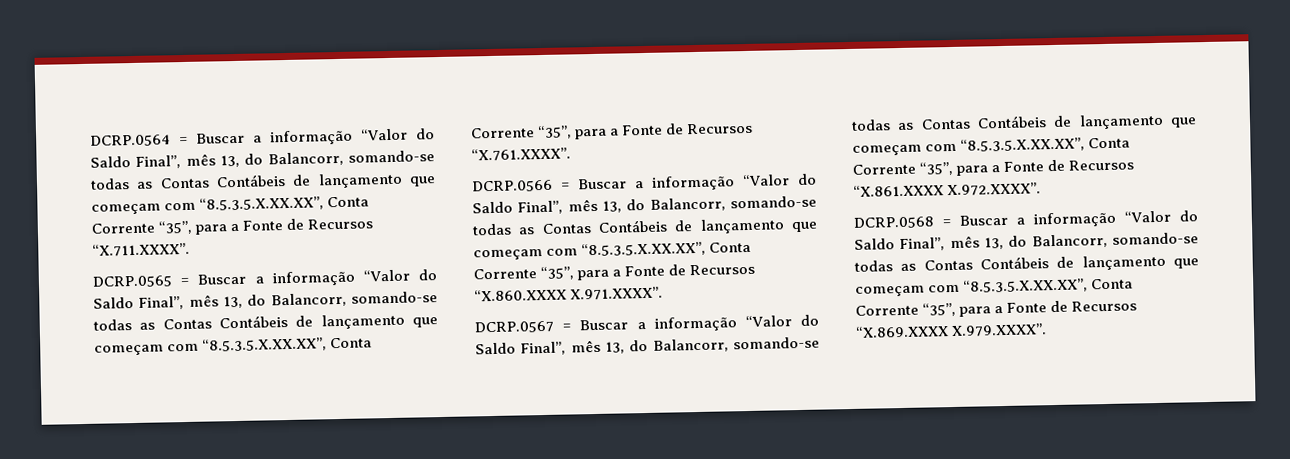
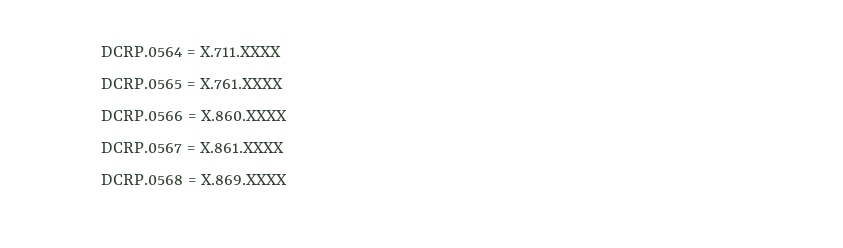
- DCRP.0564 = Buscar a informação “Valor do Saldo Final”, mês 13, do Balancorr, somando-se todas as Contas Contábeis de lançamento que começam com “8.5.3.5.X.XX.XX”, Conta Corrente “35”, para a Fonte de Recursos “X.711.XXXX”.
- DCRP.0565 = Buscar a informação “Valor do Saldo Final”, mês 13, do Balancorr, somando-se todas as Contas Contábeis de lançamento que começam com “8.5.3.5.X.XX.XX”, Conta Corrente “35”, para a Fonte de Recursos “X.761.XXXX”.
- DCRP.0566 = Buscar a informação “Valor do Saldo Final”, mês 13, do Balancorr, somando-se todas as Contas Contábeis de lançamento que começam com “8.5.3.5.X.XX.XX”, Conta Corrente “35”, para a Fonte de Recursos “X.860.XXXX X.971.XXXX”.
- DCRP.0567 = Buscar a informação “Valor do Saldo Final”, mês 13, do Balancorr, somando-se todas as Contas Contábeis de lançamento que começam com “8.5.3.5.X.XX.XX”, Conta Corrente “35”, para a Fonte de Recursos “X.861.XXXX X.972.XXXX”.
- DCRP.0568 = Buscar a informação “Valor do Saldo Final”, mês 13, do Balancorr, somando-se todas as Contas Contábeis de lançamento que começam com “8.5.3.5.X.XX.XX”, Conta Corrente “35”, para a Fonte de Recursos “X.869.XXXX X.979.XXXX”.
+ DCRP.0564 = X.711.XXXX
+ DCRP.0565 = X.761.XXXX
+ DCRP.0566 = X.860.XXXX
+ DCRP.0567 = X.861.XXXX
+ DCRP.0568 = X.869.XXXX

